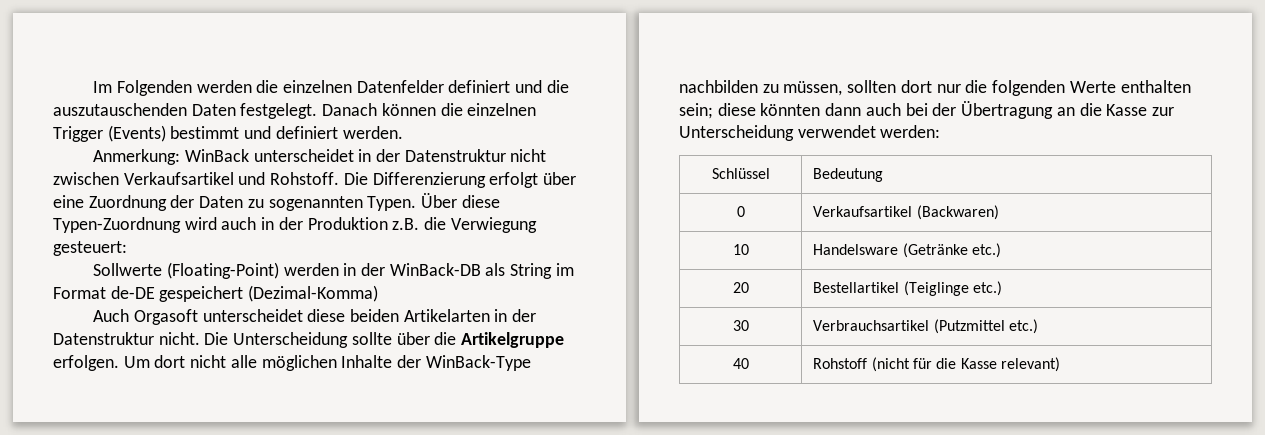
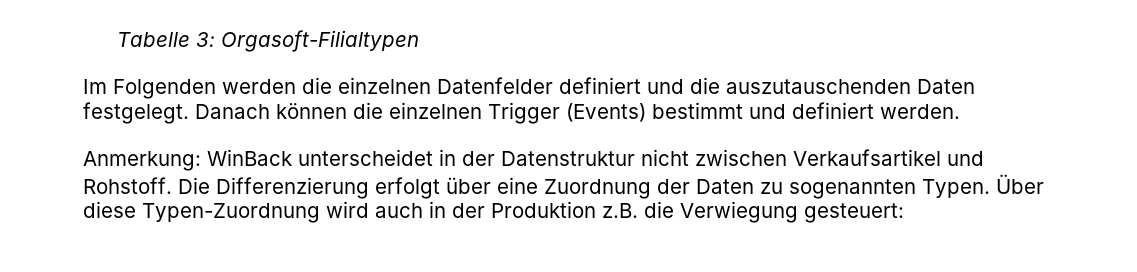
+ Tabelle 3: Orgasoft-Filialtypen
- Sollwerte (Floating-Point) werden in der WinBack-DB als String im Format de-DE gespeichert (Dezimal-Komma)
- Auch Orgasoft unterscheidet diese beiden Artikelarten in der Datenstruktur nicht. Die Unterscheidung sollte über die Artikelgruppe erfolgen. Um dort nicht alle möglichen Inhalte der WinBack-Type nachbilden zu müssen, sollten dort nur die folgenden Werte enthalten sein; diese könnten dann auch bei der Übertragung an die Kasse zur Unterscheidung verwendet werden:
- Schlüssel | Bedeutung
- 0 | Verkaufsartikel (Backwaren)
- 10 | Handelsware (Getränke etc.)
- 20 | Bestellartikel (Teiglinge etc.)
- 30 | Verbrauchsartikel (Putzmittel etc.)
- 40 | Rohstoff (nicht für die Kasse relevant)

